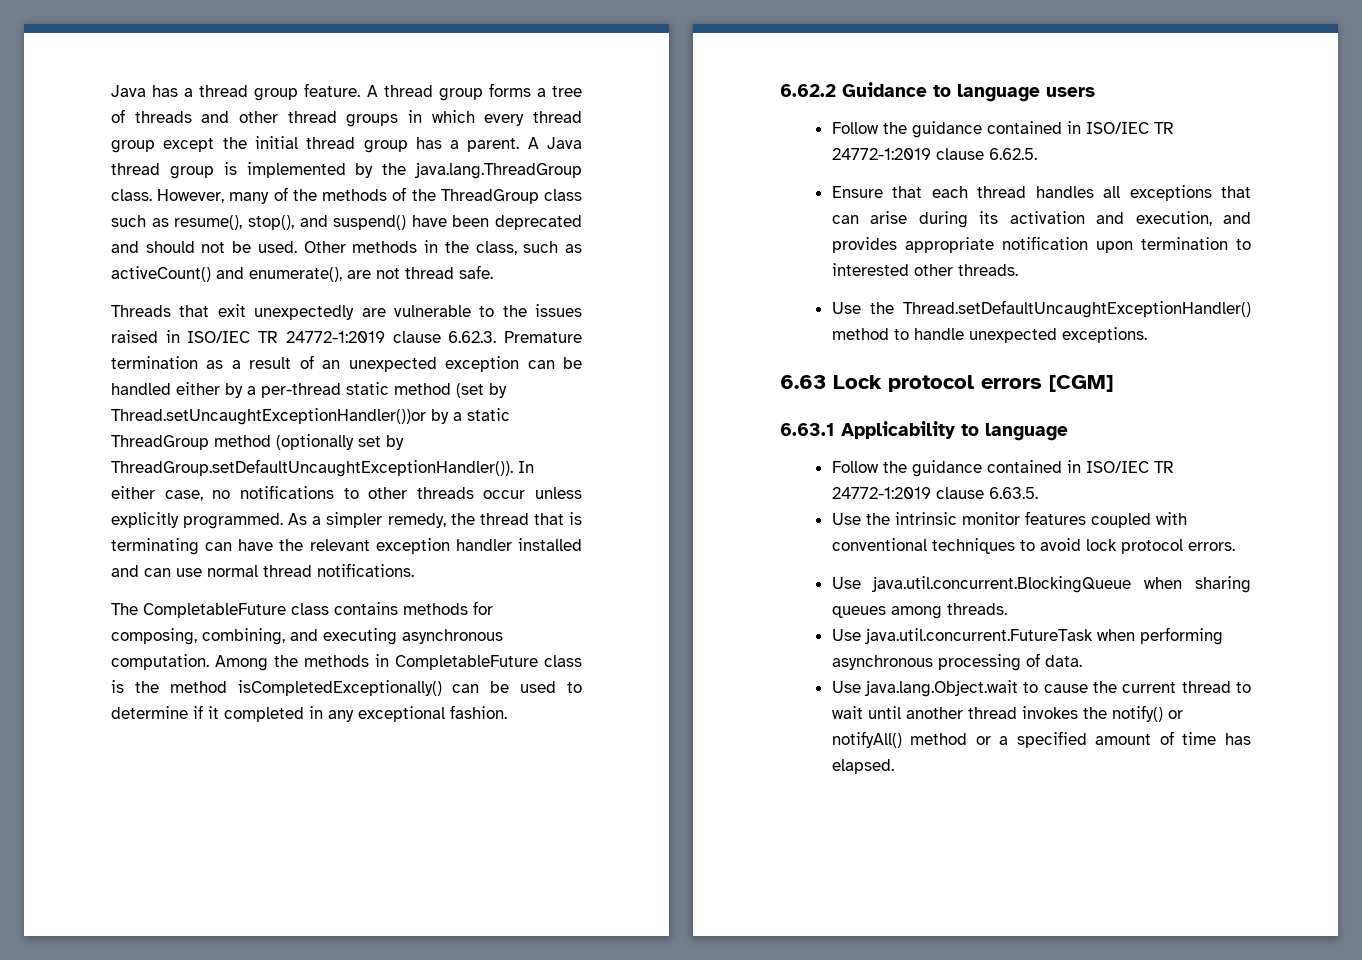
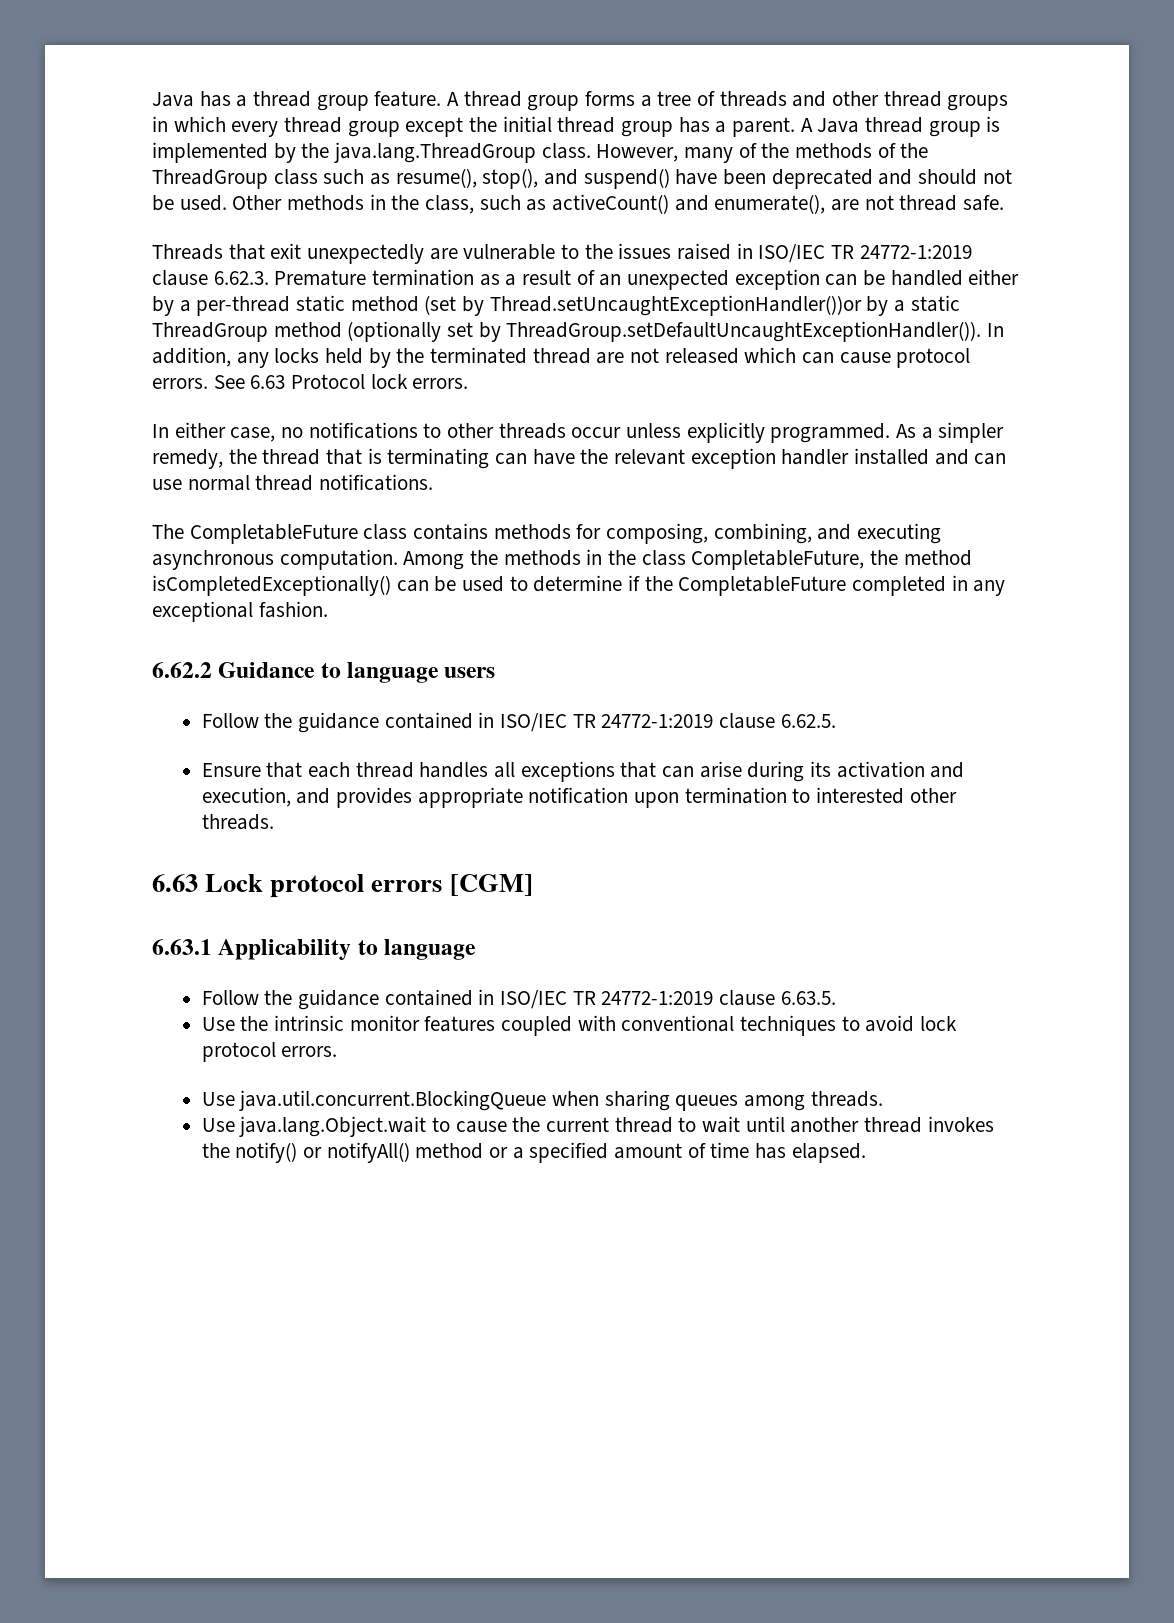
- Threads that exit unexpectedly are vulnerable to the issues raised in ISO/IEC TR 24772-1:2019 clause 6.62.3. Premature termination as a result of an unexpected exception can be handled either by a per-thread static method (set by Thread.setUncaughtExceptionHandler())or by a static ThreadGroup method (optionally set by ThreadGroup.setDefaultUncaughtExceptionHandler()). In either case, no notifications to other threads occur unless explicitly programmed.
+ Threads that exit unexpectedly are vulnerable to the issues raised in ISO/IEC TR 24772-1:2019 clause 6.62.3. Premature termination as a result of an unexpected exception can be handled either by a per-thread static method (set by Thread.setUncaughtExceptionHandler())or by a static ThreadGroup method (optionally set by ThreadGroup.setDefaultUncaughtExceptionHandler()). In addition, any locks held by the terminated thread are not released which can cause protocol errors. See 6.63 Protocol lock errors.
+ In either case, no notifications to other threads occur unless explicitly programmed.
- Among the methods in CompletableFuture class is the method isCompletedExceptionally() can be used to determine if it completed in any exceptional fashion.
+ Among the methods in the class CompletableFuture, the method isCompletedExceptionally() can be used to determine if the CompletableFuture completed in any exceptional fashion.
- Use the Thread.setDefaultUncaughtExceptionHandler() method to handle unexpected exceptions.
- Use java.util.concurrent.FutureTask when performing asynchronous processing of data.

